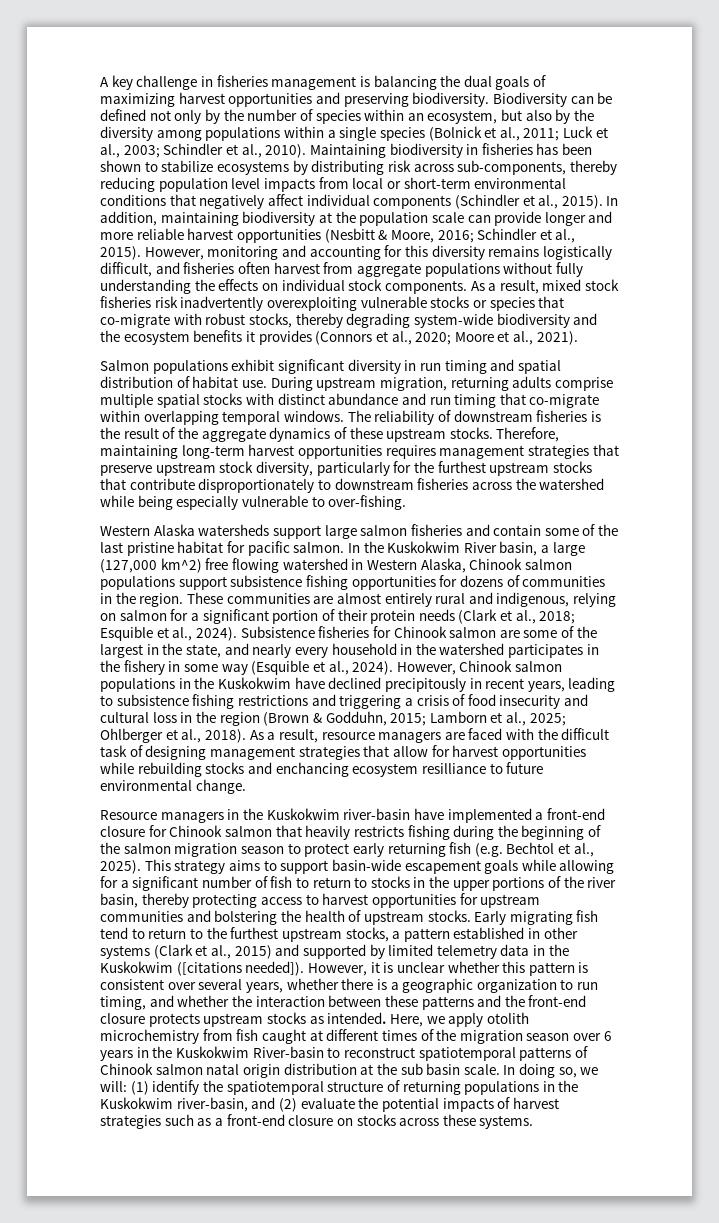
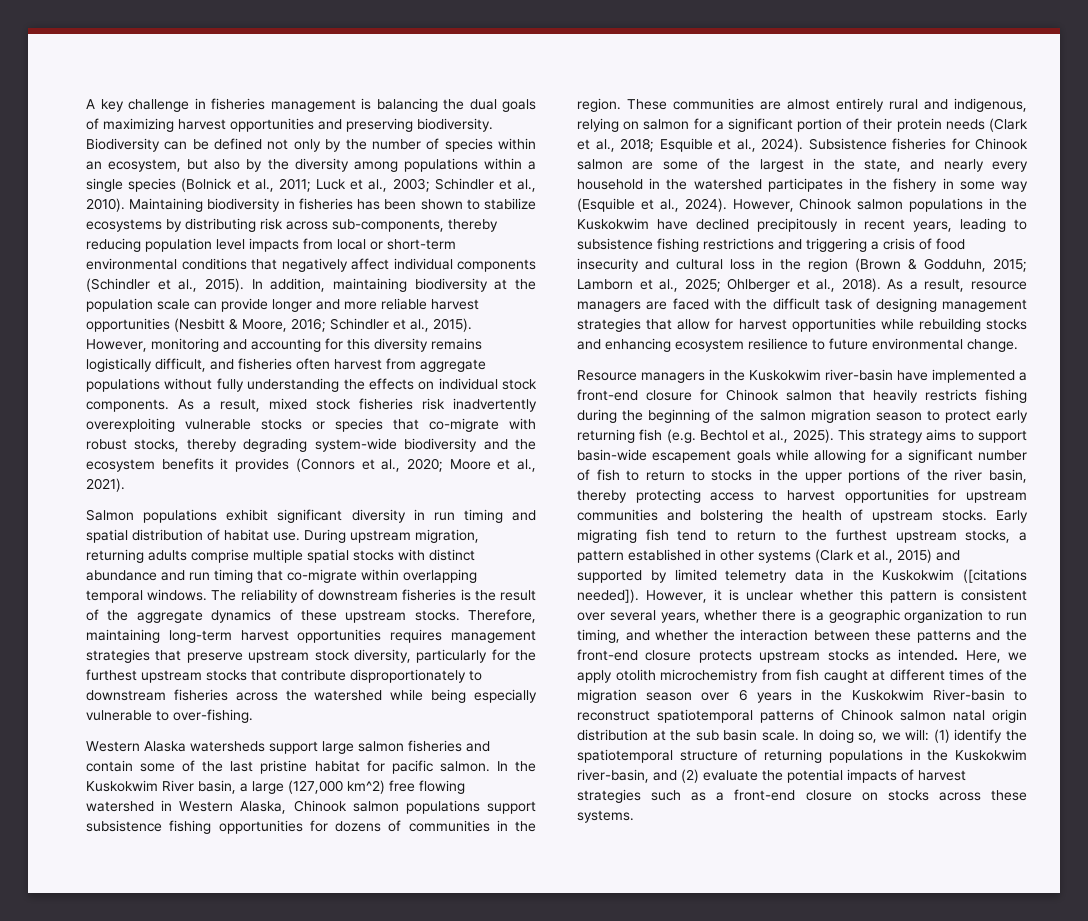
- As a result, resource managers are faced with the difficult task of designing management strategies that allow for harvest opportunities while rebuilding stocks and enchancing ecosystem resilliance to future environmental change.
+ As a result, resource managers are faced with the difficult task of designing management strategies that allow for harvest opportunities while rebuilding stocks and enhancing ecosystem resilience to future environmental change.

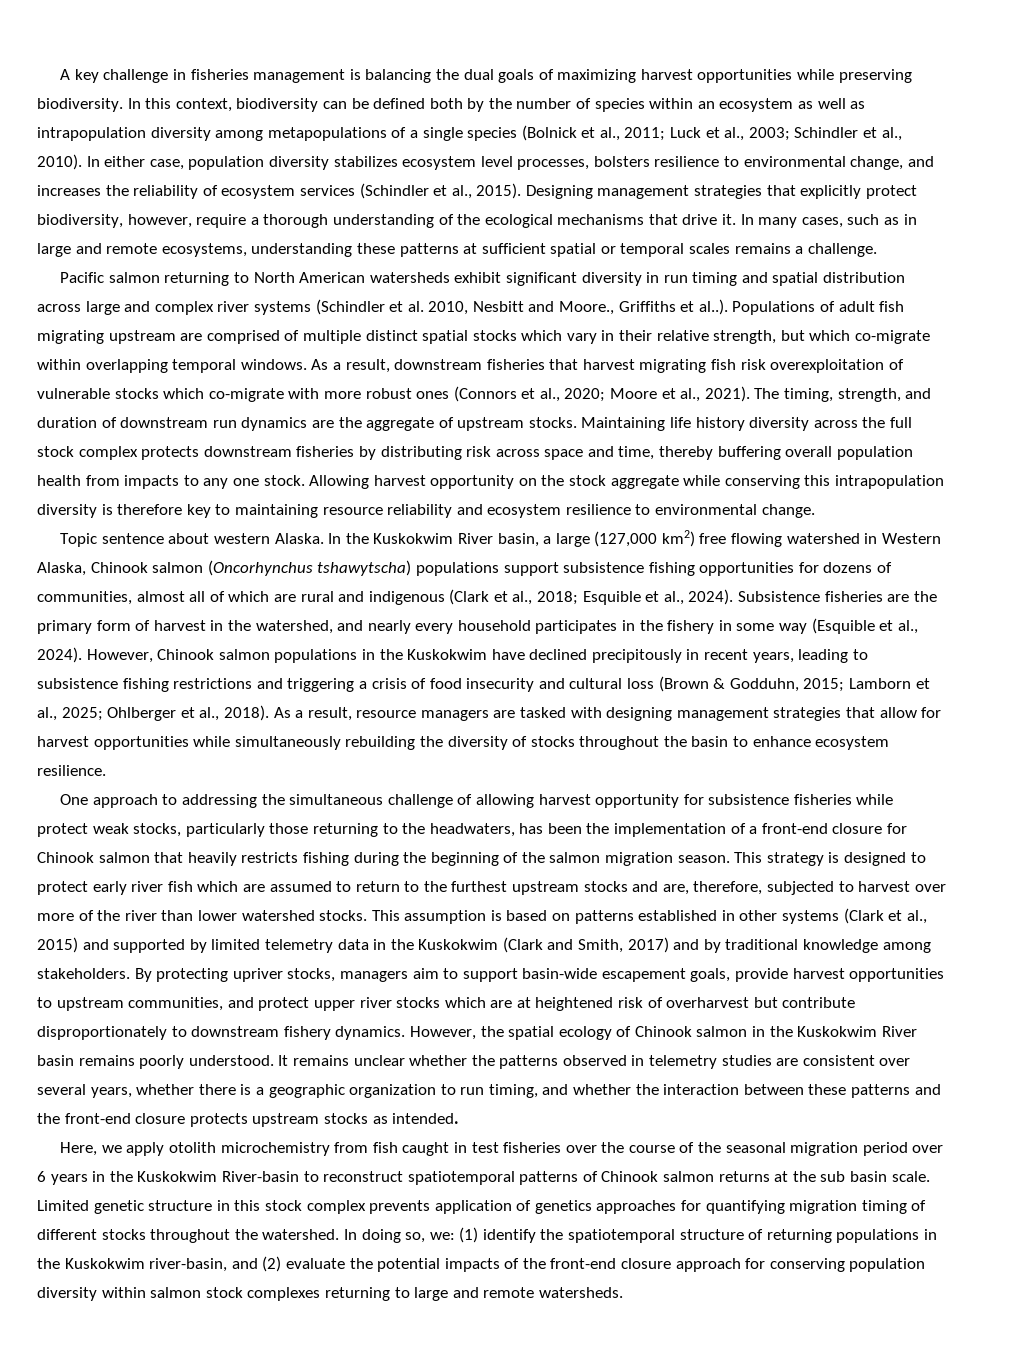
- A key challenge in fisheries management is balancing the dual goals of maximizing harvest opportunities and preserving biodiversity.
+ A key challenge in fisheries management is balancing the dual goals of maximizing harvest opportunities while preserving biodiversity.
- Biodiversity can be defined not only by the number of species within an ecosystem, but also by the diversity among populations within a single species (Bolnick et al., 2011; Luck et al., 2003; Schindler et al., 2010).
+ In this context, biodiversity can be defined both by the number of species within an ecosystem as well as intrapopulation diversity among metapopulations of a single species (Bolnick et al., 2011; Luck et al., 2003; Schindler et al., 2010).
- Maintaining biodiversity in fisheries has been shown to stabilize ecosystems by distributing risk across sub-components, thereby reducing population level impacts from local or short-term environmental conditions that negatively affect individual components (Schindler et al., 2015). In addition, maintaining biodiversity at the population scale can provide longer and more reliable harvest opportunities (Nesbitt & Moore, 2016; Schindler et al., 2015). However, monitoring and accounting for this diversity remains logistically difficult, and fisheries often harvest from aggregate populations without fully understanding the effects on individual stock components. As a result, mixed stock fisheries risk inadvertently overexploiting vulnerable stocks or species that co-migrate with robust stocks, thereby degrading system-wide biodiversity and the ecosystem benefits it provides (Connors et al., 2020; Moore et al., 2021).
- Salmon populations exhibit significant diversity in run timing and spatial distribution of habitat use. During upstream migration, returning adults comprise multiple spatial stocks with distinct abundance and run timing that co-migrate within overlapping temporal windows.
+ In either case, population diversity stabilizes ecosystem level processes, bolsters resilience to environmental change, and increases the reliability of ecosystem services (Schindler et al., 2015). Designing management strategies that explicitly protect biodiversity, however, require a thorough understanding of the ecological mechanisms that drive it. In many cases, such as in large and remote ecosystems, understanding these patterns at sufficient spatial or temporal scales remains a challenge.
+ Pacific salmon returning to North American watersheds exhibit significant diversity in run timing and spatial distribution across large and complex river systems (Schindler et al. 2010, Nesbitt and Moore., Griffiths et al..). Populations of adult fish migrating upstream are comprised of multiple distinct spatial stocks which vary in their relative strength, but which co-migrate within overlapping temporal windows.
- The reliability of downstream fisheries is the result of the aggregate dynamics of these upstream stocks. Therefore, maintaining long-term harvest opportunities requires management strategies that preserve upstream stock diversity, particularly for the furthest upstream stocks that contribute disproportionately to downstream fisheries across the watershed while being especially vulnerable to over-fishing.
- Western Alaska watersheds support large salmon fisheries and contain some of the last pristine habitat for pacific salmon.
+ As a result, downstream fisheries that harvest migrating fish risk overexploitation of vulnerable stocks which co-migrate with more robust ones (Connors et al., 2020; Moore et al., 2021). The timing, strength, and duration of downstream run dynamics are the aggregate of upstream stocks. Maintaining life history diversity across the full stock complex protects downstream fisheries by distributing risk across space and time, thereby buffering overall population health from impacts to any one stock. Allowing harvest opportunity on the stock aggregate while conserving this intrapopulation diversity is therefore key to maintaining resource reliability and ecosystem resilience to environmental change.
+ Topic sentence about western Alaska.
- In the Kuskokwim River basin, a large (127,000 km^2) free flowing watershed in Western Alaska, Chinook salmon populations support subsistence fishing opportunities for dozens of communities in the region. These communities are almost entirely rural and indigenous, relying on salmon for a significant portion of their protein needs (Clark et al., 2018; Esquible et al., 2024).
+ In the Kuskokwim River basin, a large (127,000 km2) free flowing watershed in Western Alaska, Chinook salmon (Oncorhynchus tshawytscha) populations support subsistence fishing opportunities for dozens of communities, almost all of which are rural and indigenous (Clark et al., 2018; Esquible et al., 2024).
- Subsistence fisheries for Chinook salmon are some of the largest in the state, and nearly every household in the watershed participates in the fishery in some way (Esquible et al., 2024).
+ Subsistence fisheries are the primary form of harvest in the watershed, and nearly every household participates in the fishery in some way (Esquible et al., 2024).
- However, Chinook salmon populations in the Kuskokwim have declined precipitously in recent years, leading to subsistence fishing restrictions and triggering a crisis of food insecurity and cultural loss in the region (Brown & Godduhn, 2015; Lamborn et al., 2025; Ohlberger et al., 2018).
+ However, Chinook salmon populations in the Kuskokwim have declined precipitously in recent years, leading to subsistence fishing restrictions and triggering a crisis of food insecurity and cultural loss (Brown & Godduhn, 2015; Lamborn et al., 2025; Ohlberger et al., 2018).
- As a result, resource managers are faced with the difficult task of designing management strategies that allow for harvest opportunities while rebuilding stocks and enhancing ecosystem resilience to future environmental change.
- Resource managers in the Kuskokwim river-basin have implemented a front-end closure for Chinook salmon that heavily restricts fishing during the beginning of the salmon migration season to protect early returning fish (e.g. Bechtol et al., 2025). This strategy aims to support basin-wide escapement goals while allowing for a significant number of fish to return to stocks in the upper portions of the river basin, thereby protecting access to harvest opportunities for upstream communities and bolstering the health of upstream stocks. Early migrating fish tend to return to the furthest upstream stocks, a pattern established in other systems (Clark et al., 2015) and supported by limited telemetry data in the Kuskokwim ([citations needed]). However, it is unclear whether this pattern is consistent over several years, whether there is a geographic organization to run timing, and whether the interaction between these patterns and the front-end closure protects upstream stocks as intended. Here, we apply otolith microchemistry from fish caught at different times of the migration season over 6 years in the Kuskokwim River-basin to reconstruct spatiotemporal patterns of Chinook salmon natal origin distribution at the sub basin scale.
+ As a result, resource managers are tasked with designing management strategies that allow for harvest opportunities while simultaneously rebuilding the diversity of stocks throughout the basin to enhance ecosystem resilience.
+ One approach to addressing the simultaneous challenge of allowing harvest opportunity for subsistence fisheries while protect weak stocks, particularly those returning to the headwaters, has been the implementation of a front-end closure for Chinook salmon that heavily restricts fishing during the beginning of the salmon migration season. This strategy is designed to protect early river fish which are assumed to return to the furthest upstream stocks and are, therefore, subjected to harvest over more of the river than lower watershed stocks. This assumption is based on patterns established in other systems (Clark et al., 2015) and supported by limited telemetry data in the Kuskokwim (Clark and Smith, 2017) and by traditional knowledge among stakeholders. By protecting upriver stocks, managers aim to support basin-wide escapement goals, provide harvest opportunities to upstream communities, and protect upper river stocks which are at heightened risk of overharvest but contribute disproportionately to downstream fishery dynamics. However, the spatial ecology of Chinook salmon in the Kuskokwim River basin remains poorly understood. It remains unclear whether the patterns observed in telemetry studies are consistent over several years, whether there is a geographic organization to run timing, and whether the interaction between these patterns and the front-end closure protects upstream stocks as intended.
+ Here, we apply otolith microchemistry from fish caught in test fisheries over the course of the seasonal migration period over 6 years in the Kuskokwim River-basin to reconstruct spatiotemporal patterns of Chinook salmon returns at the sub basin scale.
+ Limited genetic structure in this stock complex prevents application of genetics approaches for quantifying migration timing of different stocks throughout the watershed.
- In doing so, we will: (1) identify the spatiotemporal structure of returning populations in the Kuskokwim river-basin, and (2) evaluate the potential impacts of harvest strategies such as a front-end closure on stocks across these systems.
+ In doing so, we: (1) identify the spatiotemporal structure of returning populations in the Kuskokwim river-basin, and (2) evaluate the potential impacts of the front-end closure approach for conserving population diversity within salmon stock complexes returning to large and remote watersheds.

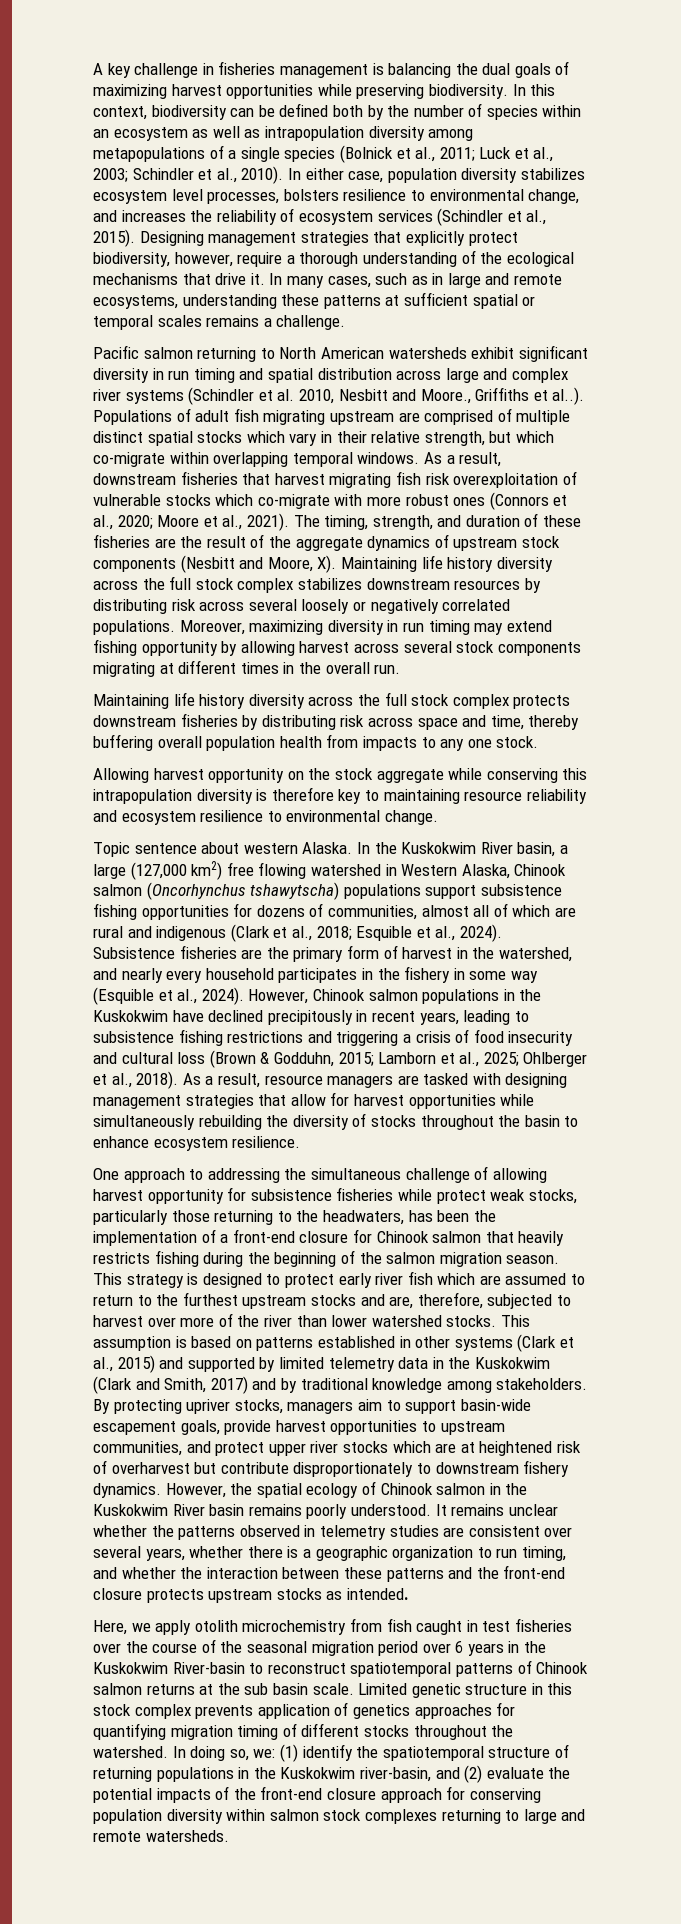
- The timing, strength, and duration of downstream run dynamics are the aggregate of upstream stocks. Maintaining life history diversity across the full stock complex protects downstream fisheries by distributing risk across space and time, thereby buffering overall population health from impacts to any one stock. Allowing harvest opportunity on the stock aggregate while conserving this intrapopulation diversity is therefore key to maintaining resource reliability and ecosystem resilience to environmental change.
+ The timing, strength, and duration of these fisheries are the result of the aggregate dynamics of upstream stock components (Nesbitt and Moore, X). Maintaining life history diversity across the full stock complex stabilizes downstream resources by distributing risk across several loosely or negatively correlated populations. Moreover, maximizing diversity in run timing may extend fishing opportunity by allowing harvest across several stock components migrating at different times in the overall run.
+ Maintaining life history diversity across the full stock complex protects downstream fisheries by distributing risk across space and time, thereby buffering overall population health from impacts to any one stock.
+ Allowing harvest opportunity on the stock aggregate while conserving this intrapopulation diversity is therefore key to maintaining resource reliability and ecosystem resilience to environmental change.

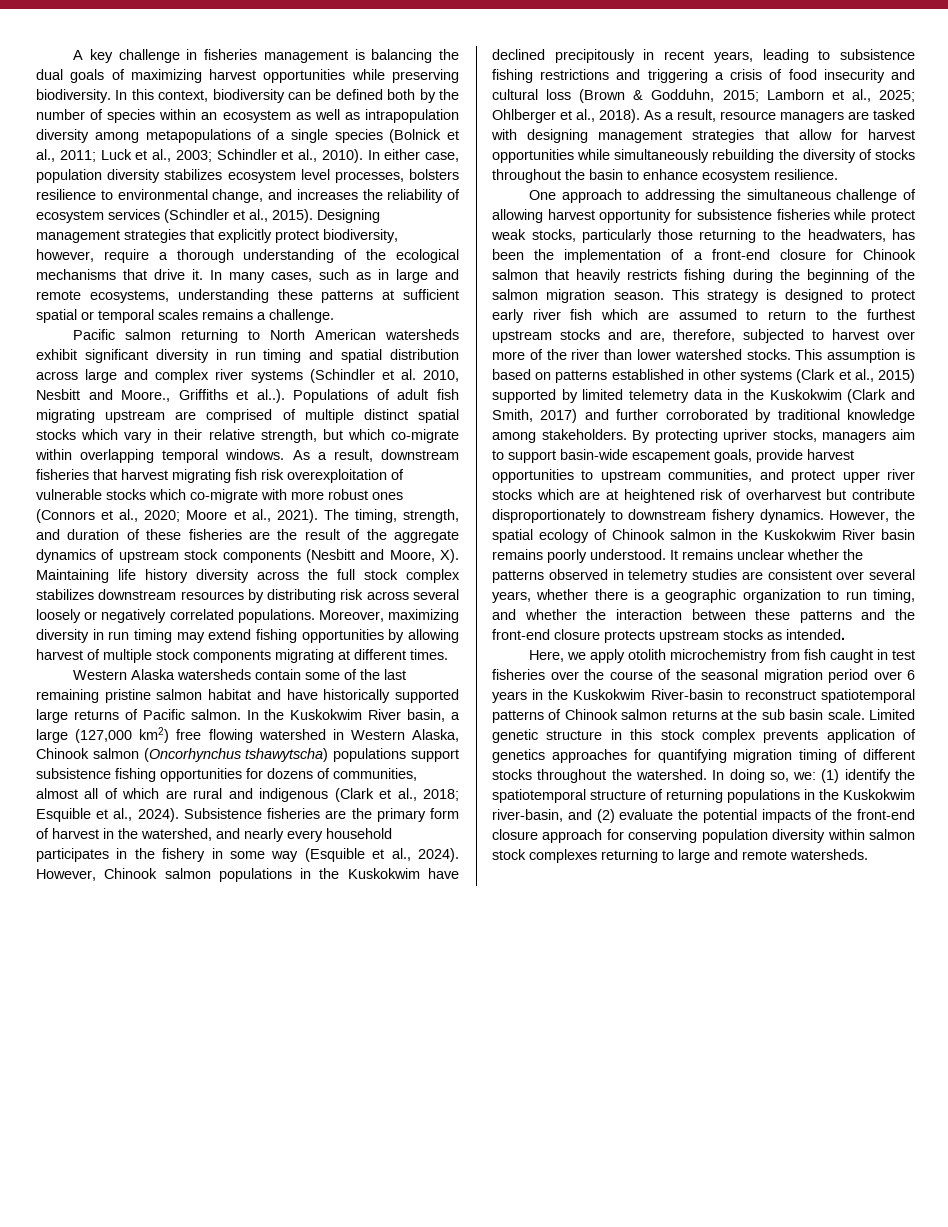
- Moreover, maximizing diversity in run timing may extend fishing opportunity by allowing harvest across several stock components migrating at different times in the overall run.
- Maintaining life history diversity across the full stock complex protects downstream fisheries by distributing risk across space and time, thereby buffering overall population health from impacts to any one stock.
- Allowing harvest opportunity on the stock aggregate while conserving this intrapopulation diversity is therefore key to maintaining resource reliability and ecosystem resilience to environmental change.
- Topic sentence about western Alaska.
+ Moreover, maximizing diversity in run timing may extend fishing opportunities by allowing harvest of multiple stock components migrating at different times.
+ Western Alaska watersheds contain some of the last remaining pristine salmon habitat and have historically supported large returns of Pacific salmon.
- This assumption is based on patterns established in other systems (Clark et al., 2015) and supported by limited telemetry data in the Kuskokwim (Clark and Smith, 2017) and by traditional knowledge among stakeholders.
+ This assumption is based on patterns established in other systems (Clark et al., 2015) supported by limited telemetry data in the Kuskokwim (Clark and Smith, 2017) and further corroborated by traditional knowledge among stakeholders.

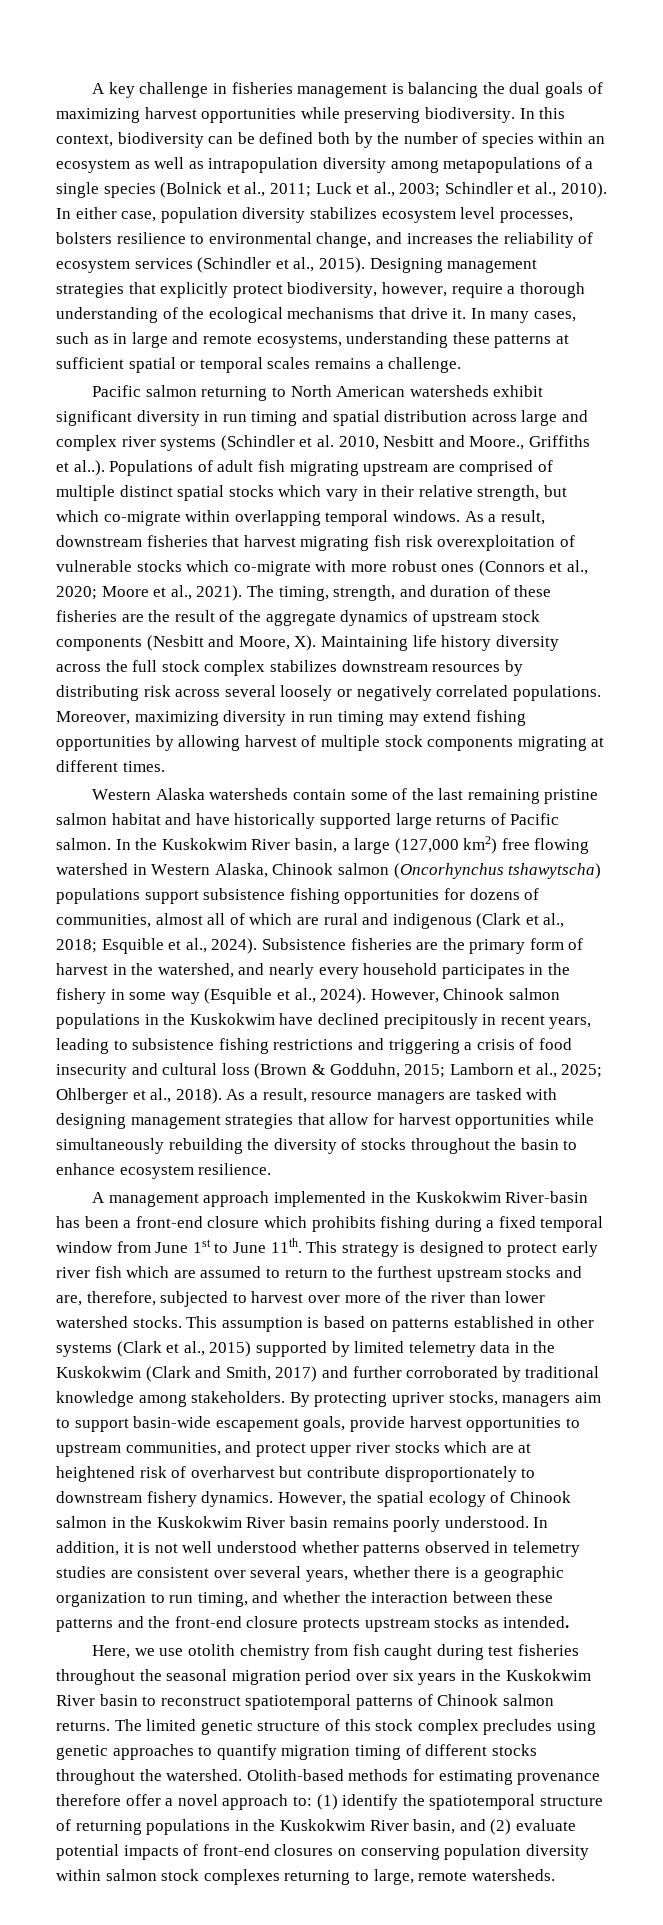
- One approach to addressing the simultaneous challenge of allowing harvest opportunity for subsistence fisheries while protect weak stocks, particularly those returning to the headwaters, has been the implementation of a front-end closure for Chinook salmon that heavily restricts fishing during the beginning of the salmon migration season.
+ A management approach implemented in the Kuskokwim River-basin has been a front-end closure which prohibits fishing during a fixed temporal window from June 1st to June 11th.
- It remains unclear whether the patterns observed in telemetry studies are consistent over several years, whether there is a geographic organization to run timing, and whether the interaction between these patterns and the front-end closure protects upstream stocks as intended.
+ In addition, it is not well understood whether patterns observed in telemetry studies are consistent over several years, whether there is a geographic organization to run timing, and whether the interaction between these patterns and the front-end closure protects upstream stocks as intended.
- Here, we apply otolith microchemistry from fish caught in test fisheries over the course of the seasonal migration period over 6 years in the Kuskokwim River-basin to reconstruct spatiotemporal patterns of Chinook salmon returns at the sub basin scale. Limited genetic structure in this stock complex prevents application of genetics approaches for quantifying migration timing of different stocks throughout the watershed.
+ Here, we use otolith chemistry from fish caught during test fisheries throughout the seasonal migration period over six years in the Kuskokwim River basin to reconstruct spatiotemporal patterns of Chinook salmon returns. The limited genetic structure of this stock complex precludes using genetic approaches to quantify migration timing of different stocks throughout the watershed.
- In doing so, we: (1) identify the spatiotemporal structure of returning populations in the Kuskokwim river-basin, and (2) evaluate the potential impacts of the front-end closure approach for conserving population diversity within salmon stock complexes returning to large and remote watersheds.
+ Otolith-based methods for estimating provenance therefore offer a novel approach to: (1) identify the spatiotemporal structure of returning populations in the Kuskokwim River basin, and (2) evaluate potential impacts of front-end closures on conserving population diversity within salmon stock complexes returning to large, remote watersheds.

